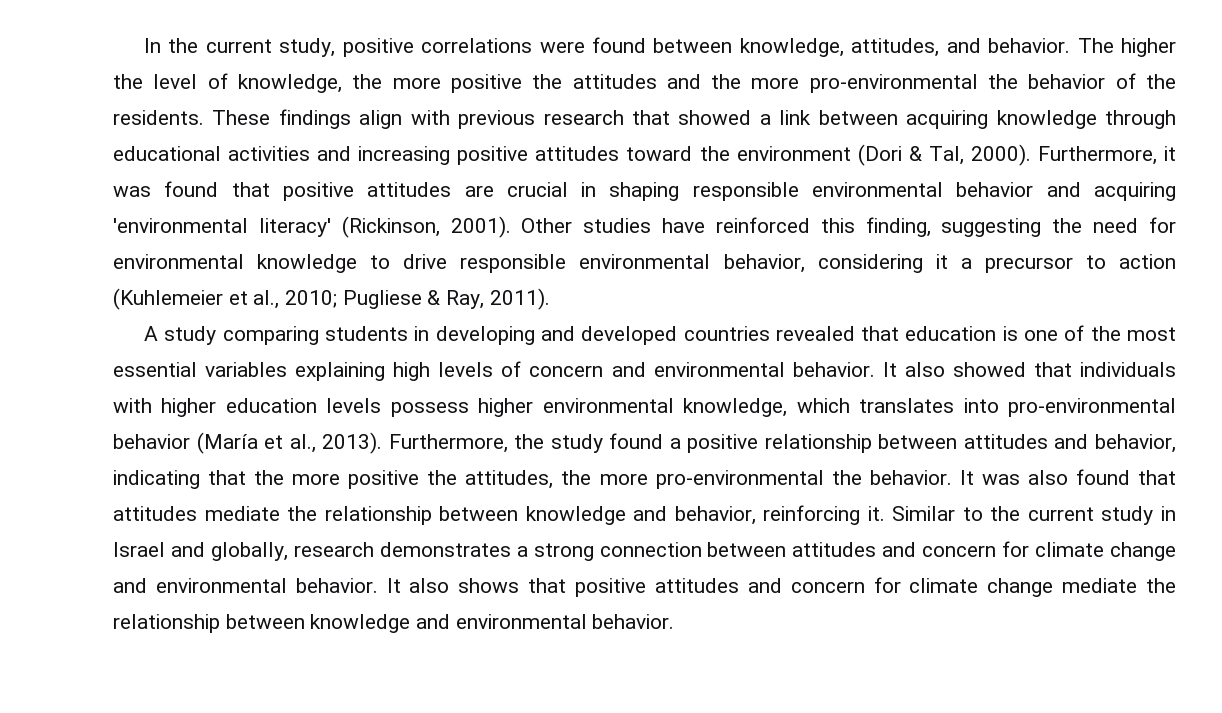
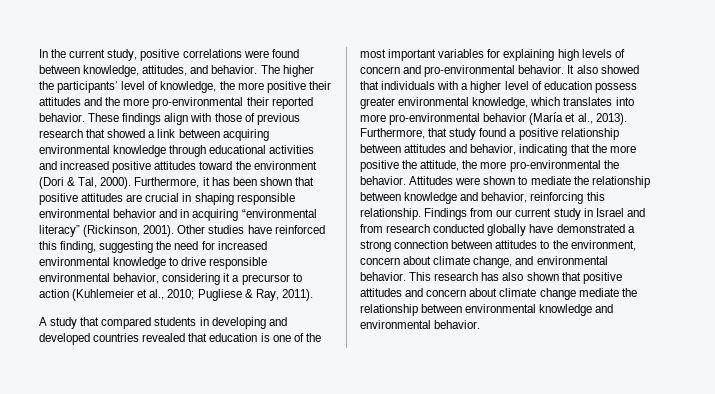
- The higher the level of knowledge, the more positive the attitudes and the more pro-environmental the behavior of the residents.
+ The higher the participants’ level of knowledge, the more positive their attitudes and the more pro-environmental their reported behavior.
- These findings align with previous research that showed a link between acquiring knowledge through educational activities and increasing positive attitudes toward the environment (Dori & Tal, 2000).
+ These findings align with those of previous research that showed a link between acquiring environmental knowledge through educational activities and increased positive attitudes toward the environment (Dori & Tal, 2000).
- Furthermore, it was found that positive attitudes are crucial in shaping responsible environmental behavior and acquiring 'environmental literacy' (Rickinson, 2001).
+ Furthermore, it has been shown that positive attitudes are crucial in shaping responsible environmental behavior and in acquiring “environmental literacy” (Rickinson, 2001).
- Other studies have reinforced this finding, suggesting the need for environmental knowledge to drive responsible environmental behavior, considering it a precursor to action (Kuhlemeier et al., 2010; Pugliese & Ray, 2011).
+ Other studies have reinforced this finding, suggesting the need for increased environmental knowledge to drive responsible environmental behavior, considering it a precursor to action (Kuhlemeier et al., 2010; Pugliese & Ray, 2011).
- A study comparing students in developing and developed countries revealed that education is one of the most essential variables explaining high levels of concern and environmental behavior.
+ A study that compared students in developing and developed countries revealed that education is one of the most important variables for explaining high levels of concern and pro-environmental behavior.
- It also showed that individuals with higher education levels possess higher environmental knowledge, which translates into pro-environmental behavior (María et al., 2013).
+ It also showed that individuals with a higher level of education possess greater environmental knowledge, which translates into more pro-environmental behavior (María et al., 2013).
- Furthermore, the study found a positive relationship between attitudes and behavior, indicating that the more positive the attitudes, the more pro-environmental the behavior.
+ Furthermore, that study found a positive relationship between attitudes and behavior, indicating that the more positive the attitude, the more pro-environmental the behavior.
- It was also found that attitudes mediate the relationship between knowledge and behavior, reinforcing it. Similar to the current study in Israel and globally, research demonstrates a strong connection between attitudes and concern for climate change and environmental behavior. It also shows that positive attitudes and concern for climate change mediate the relationship between knowledge and environmental behavior.
+ Attitudes were shown to mediate the relationship between knowledge and behavior, reinforcing this relationship. Findings from our current study in Israel and from research conducted globally have demonstrated a strong connection between attitudes to the environment, concern about climate change, and environmental behavior. This research has also shown that positive attitudes and concern about climate change mediate the relationship between environmental knowledge and environmental behavior.

